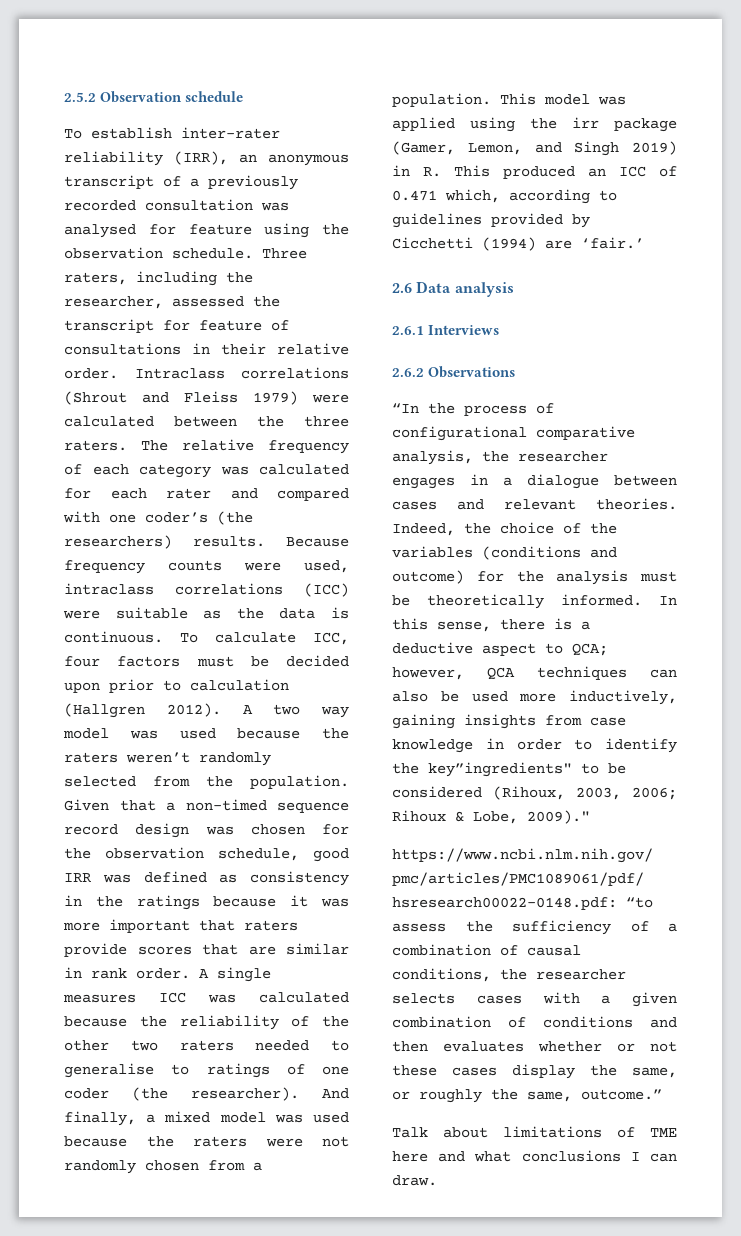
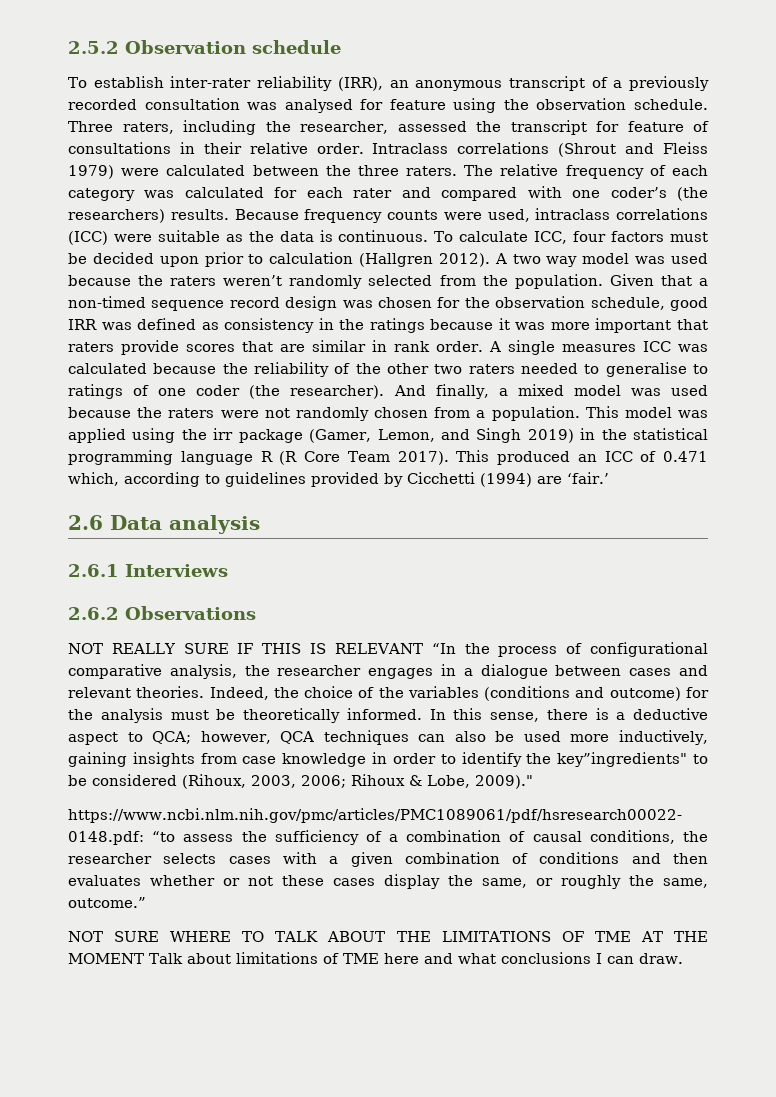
- This model was applied using the irr package (Gamer, Lemon, and Singh 2019) in R. This produced an ICC of 0.471 which, according to guidelines provided by Cicchetti (1994) are ‘fair.’
+ This model was applied using the irr package (Gamer, Lemon, and Singh 2019) in the statistical programming language R (R Core Team 2017). This produced an ICC of 0.471 which, according to guidelines provided by Cicchetti (1994) are ‘fair.’
- “In the process of configurational comparative analysis, the researcher engages in a dialogue between cases and relevant theories.
+ NOT REALLY SURE IF THIS IS RELEVANT “In the process of configurational comparative analysis, the researcher engages in a dialogue between cases and relevant theories.
- Talk about limitations of TME here and what conclusions I can draw.
+ NOT SURE WHERE TO TALK ABOUT THE LIMITATIONS OF TME AT THE MOMENT Talk about limitations of TME here and what conclusions I can draw.

